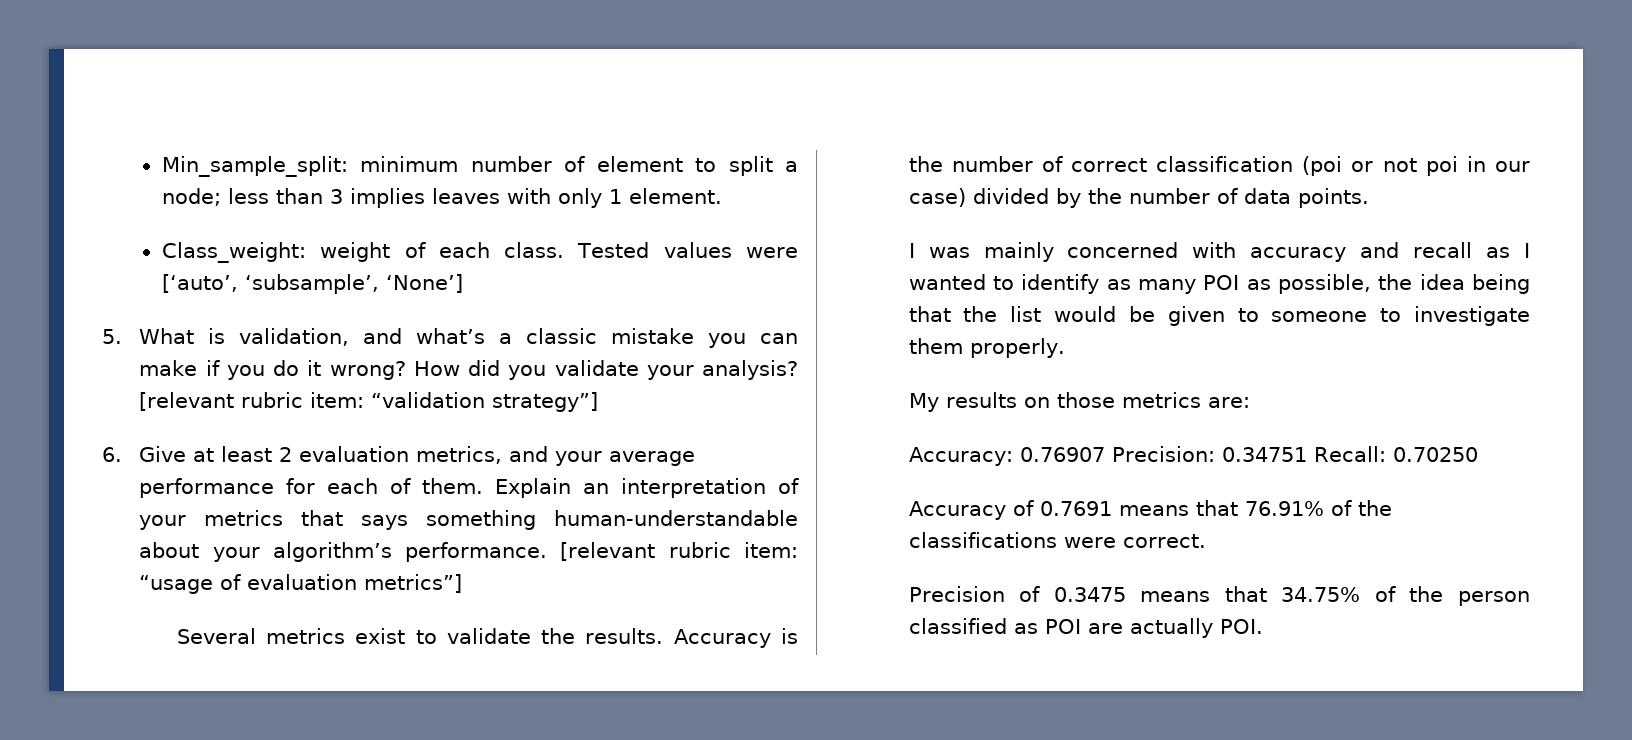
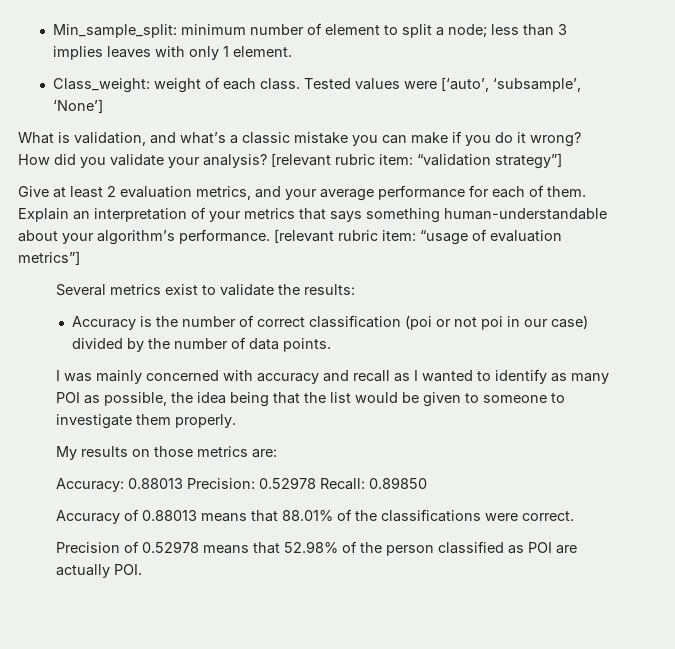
- 5. What is validation, and what’s a classic mistake you can make if you do it wrong?
+ What is validation, and what’s a classic mistake you can make if you do it wrong?
- 6. Give at least 2 evaluation metrics, and your average performance for each of them.
+ Give at least 2 evaluation metrics, and your average performance for each of them.
- Several metrics exist to validate the results. Accuracy is the number of correct classification (poi or not poi in our case) divided by the number of data points.
+ Several metrics exist to validate the results:
+ Accuracy is the number of correct classification (poi or not poi in our case) divided by the number of data points.
- Accuracy: 0.76907 Precision: 0.34751 Recall: 0.70250
+ Accuracy: 0.88013 Precision: 0.52978 Recall: 0.89850
- Accuracy of 0.7691 means that 76.91% of the classifications were correct.
+ Accuracy of 0.88013 means that 88.01% of the classifications were correct.
- Precision of 0.3475 means that 34.75% of the person classified as POI are actually POI.
+ Precision of 0.52978 means that 52.98% of the person classified as POI are actually POI.

